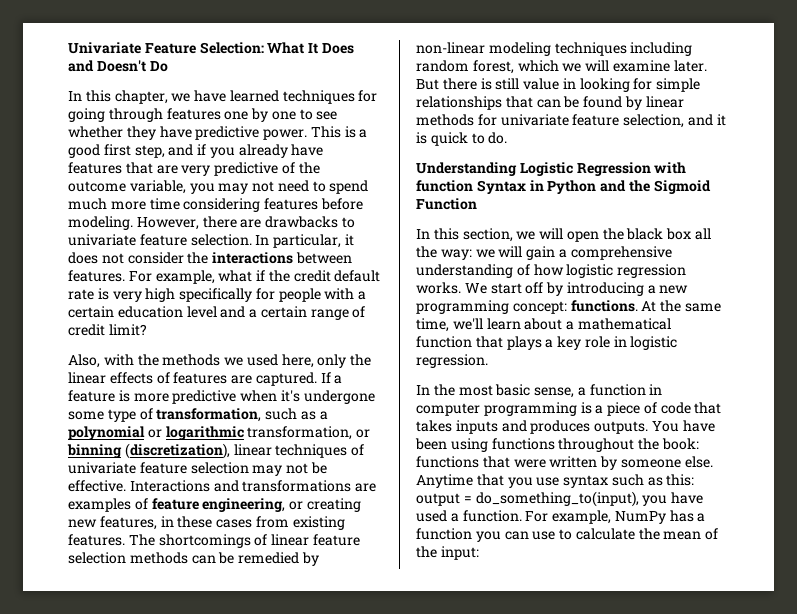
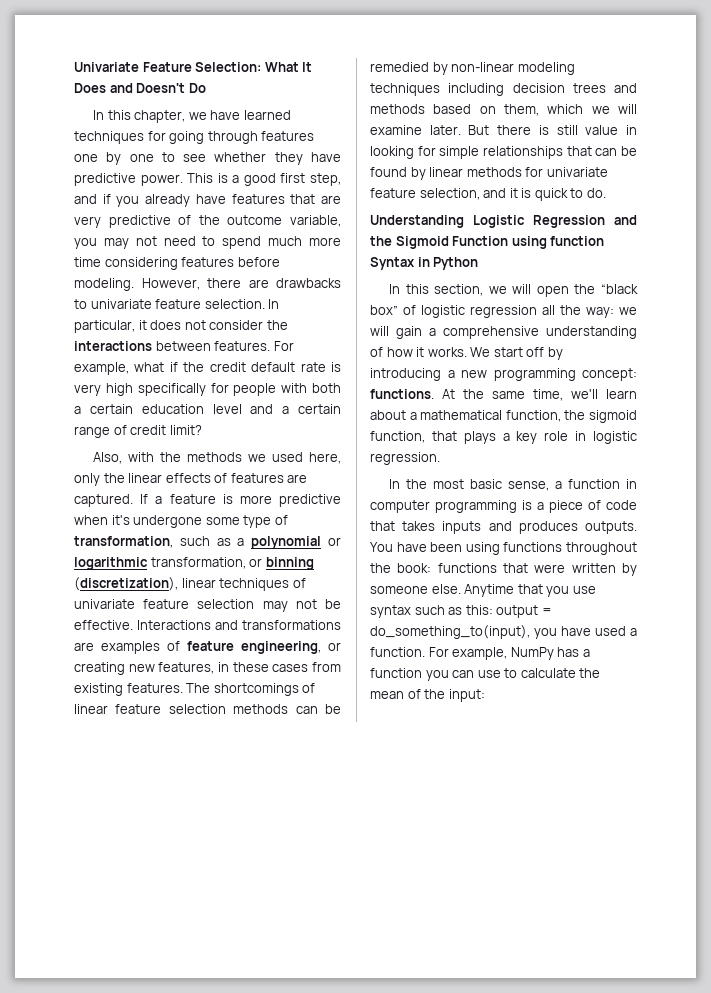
- For example, what if the credit default rate is very high specifically for people with a certain education level and a certain range of credit limit?
+ For example, what if the credit default rate is very high specifically for people with both a certain education level and a certain range of credit limit?
- The shortcomings of linear feature selection methods can be remedied by non-linear modeling techniques including random forest, which we will examine later.
+ The shortcomings of linear feature selection methods can be remedied by non-linear modeling techniques including decision trees and methods based on them, which we will examine later.
- Understanding Logistic Regression with function Syntax in Python and the Sigmoid Function
+ Understanding Logistic Regression and the Sigmoid Function using function Syntax in Python
- In this section, we will open the black box all the way: we will gain a comprehensive understanding of how logistic regression works.
+ In this section, we will open the “black box” of logistic regression all the way: we will gain a comprehensive understanding of how it works.
- At the same time, we'll learn about a mathematical function that plays a key role in logistic regression.
+ At the same time, we'll learn about a mathematical function, the sigmoid function, that plays a key role in logistic regression.

